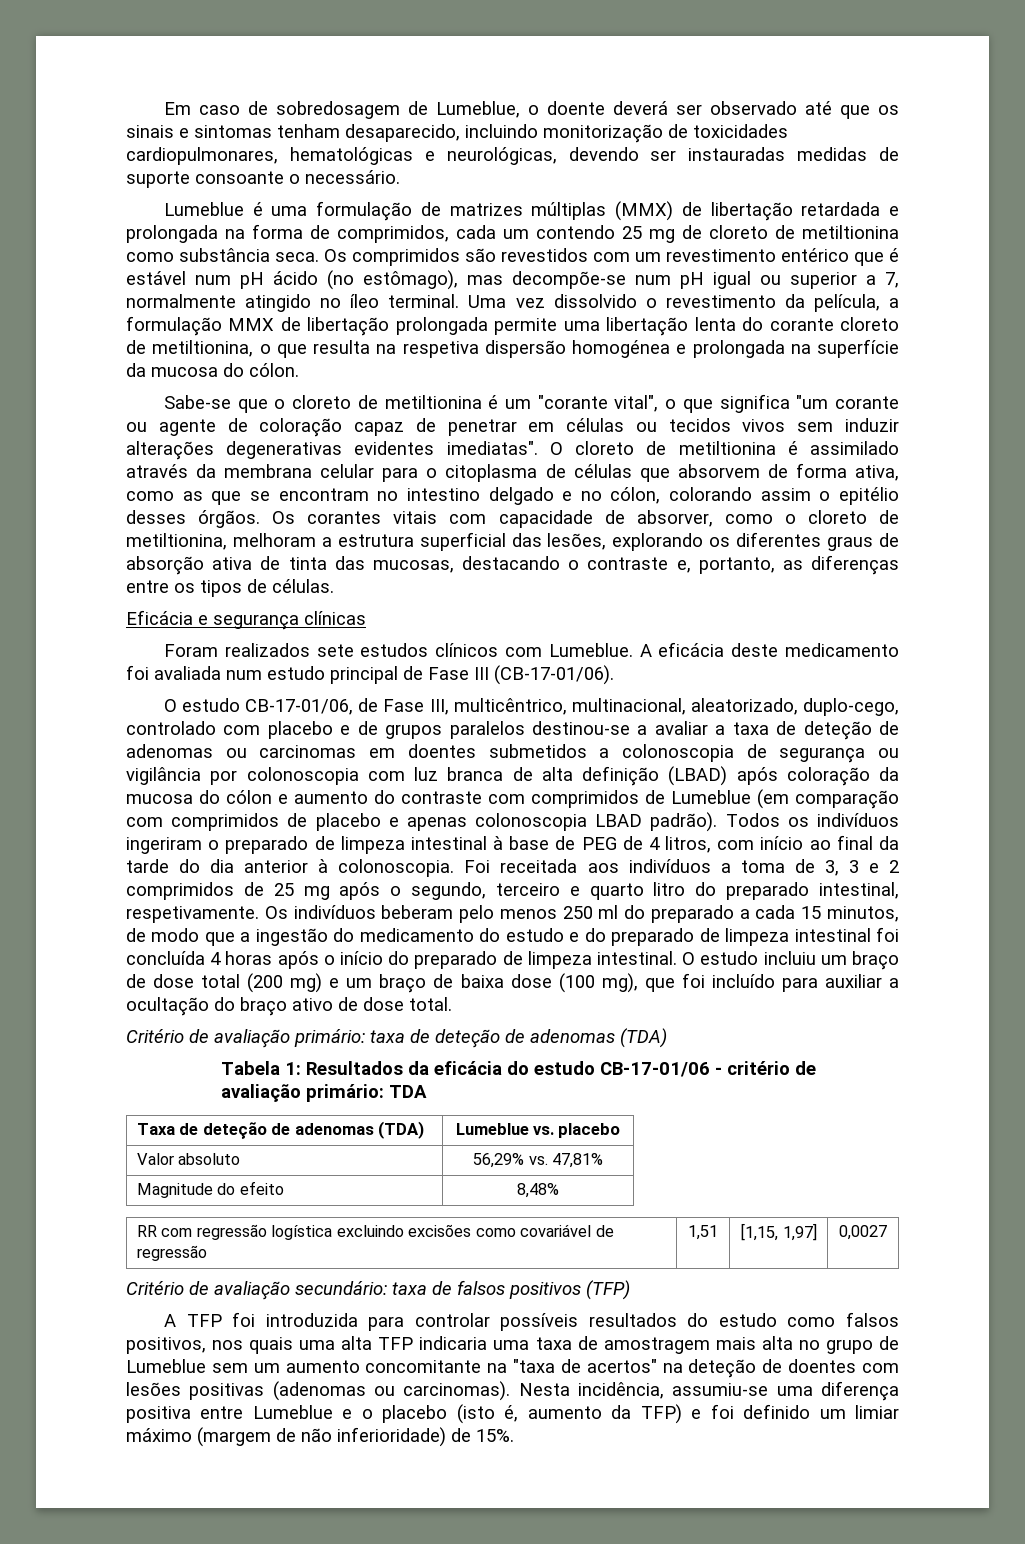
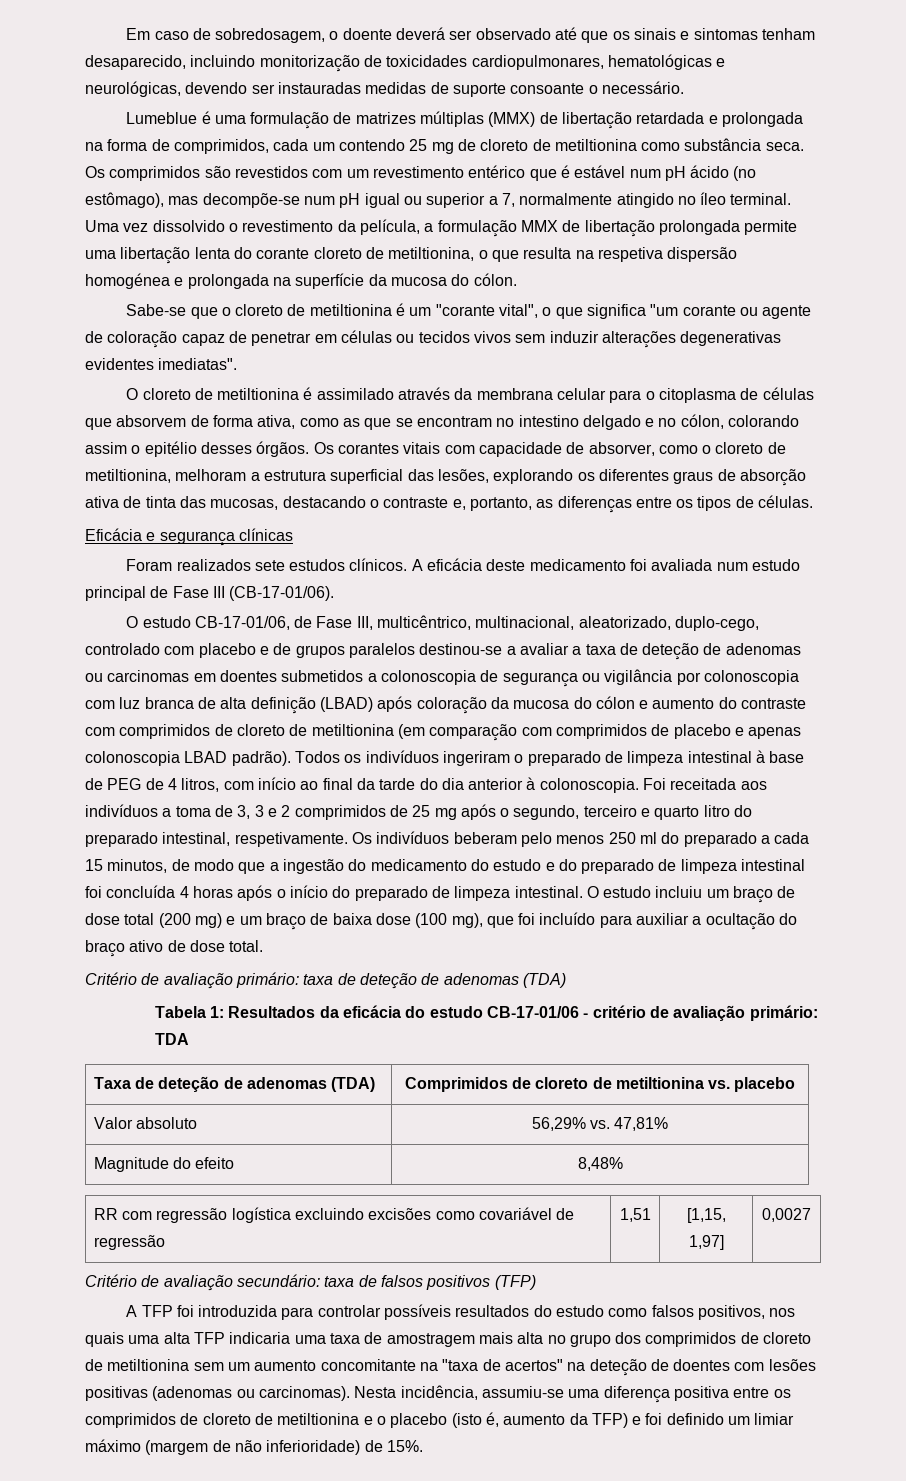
- Em caso de sobredosagem de Lumeblue, o doente deverá ser observado até que os sinais e sintomas tenham desaparecido, incluindo monitorização de toxicidades cardiopulmonares, hematológicas e neurológicas, devendo ser instauradas medidas de suporte consoante o necessário.
+ Em caso de sobredosagem, o doente deverá ser observado até que os sinais e sintomas tenham desaparecido, incluindo monitorização de toxicidades cardiopulmonares, hematológicas e neurológicas, devendo ser instauradas medidas de suporte consoante o necessário.
- Sabe-se que o cloreto de metiltionina é um "corante vital", o que significa "um corante ou agente de coloração capaz de penetrar em células ou tecidos vivos sem induzir alterações degenerativas evidentes imediatas". O cloreto de metiltionina é assimilado através da membrana celular para o citoplasma de células que absorvem de forma ativa, como as que se encontram no intestino delgado e no cólon, colorando assim o epitélio desses órgãos.
+ Sabe-se que o cloreto de metiltionina é um "corante vital", o que significa "um corante ou agente de coloração capaz de penetrar em células ou tecidos vivos sem induzir alterações degenerativas evidentes imediatas".
+ O cloreto de metiltionina é assimilado através da membrana celular para o citoplasma de células que absorvem de forma ativa, como as que se encontram no intestino delgado e no cólon, colorando assim o epitélio desses órgãos.
- Foram realizados sete estudos clínicos com Lumeblue.
+ Foram realizados sete estudos clínicos.
- O estudo CB-17-01/06, de Fase III, multicêntrico, multinacional, aleatorizado, duplo-cego, controlado com placebo e de grupos paralelos destinou-se a avaliar a taxa de deteção de adenomas ou carcinomas em doentes submetidos a colonoscopia de segurança ou vigilância por colonoscopia com luz branca de alta definição (LBAD) após coloração da mucosa do cólon e aumento do contraste com comprimidos de Lumeblue (em comparação com comprimidos de placebo e apenas colonoscopia LBAD padrão).
+ O estudo CB-17-01/06, de Fase III, multicêntrico, multinacional, aleatorizado, duplo-cego, controlado com placebo e de grupos paralelos destinou-se a avaliar a taxa de deteção de adenomas ou carcinomas em doentes submetidos a colonoscopia de segurança ou vigilância por colonoscopia com luz branca de alta definição (LBAD) após coloração da mucosa do cólon e aumento do contraste com comprimidos de cloreto de metiltionina (em comparação com comprimidos de placebo e apenas colonoscopia LBAD padrão).
- Taxa de deteção de adenomas (TDA) | Lumeblue vs. placebo
+ Taxa de deteção de adenomas (TDA) | Comprimidos de cloreto de metiltionina vs. placebo
- A TFP foi introduzida para controlar possíveis resultados do estudo como falsos positivos, nos quais uma alta TFP indicaria uma taxa de amostragem mais alta no grupo de Lumeblue sem um aumento concomitante na "taxa de acertos" na deteção de doentes com lesões positivas (adenomas ou carcinomas).
+ A TFP foi introduzida para controlar possíveis resultados do estudo como falsos positivos, nos quais uma alta TFP indicaria uma taxa de amostragem mais alta no grupo dos comprimidos de cloreto de metiltionina sem um aumento concomitante na "taxa de acertos" na deteção de doentes com lesões positivas (adenomas ou carcinomas).
- Nesta incidência, assumiu-se uma diferença positiva entre Lumeblue e o placebo (isto é, aumento da TFP) e foi definido um limiar máximo (margem de não inferioridade) de 15%.
+ Nesta incidência, assumiu-se uma diferença positiva entre os comprimidos de cloreto de metiltionina e o placebo (isto é, aumento da TFP) e foi definido um limiar máximo (margem de não inferioridade) de 15%.

